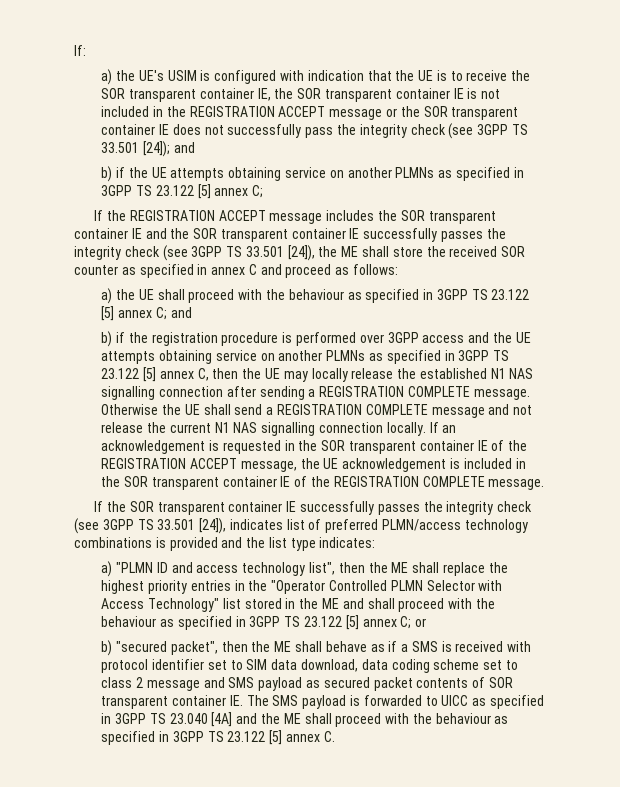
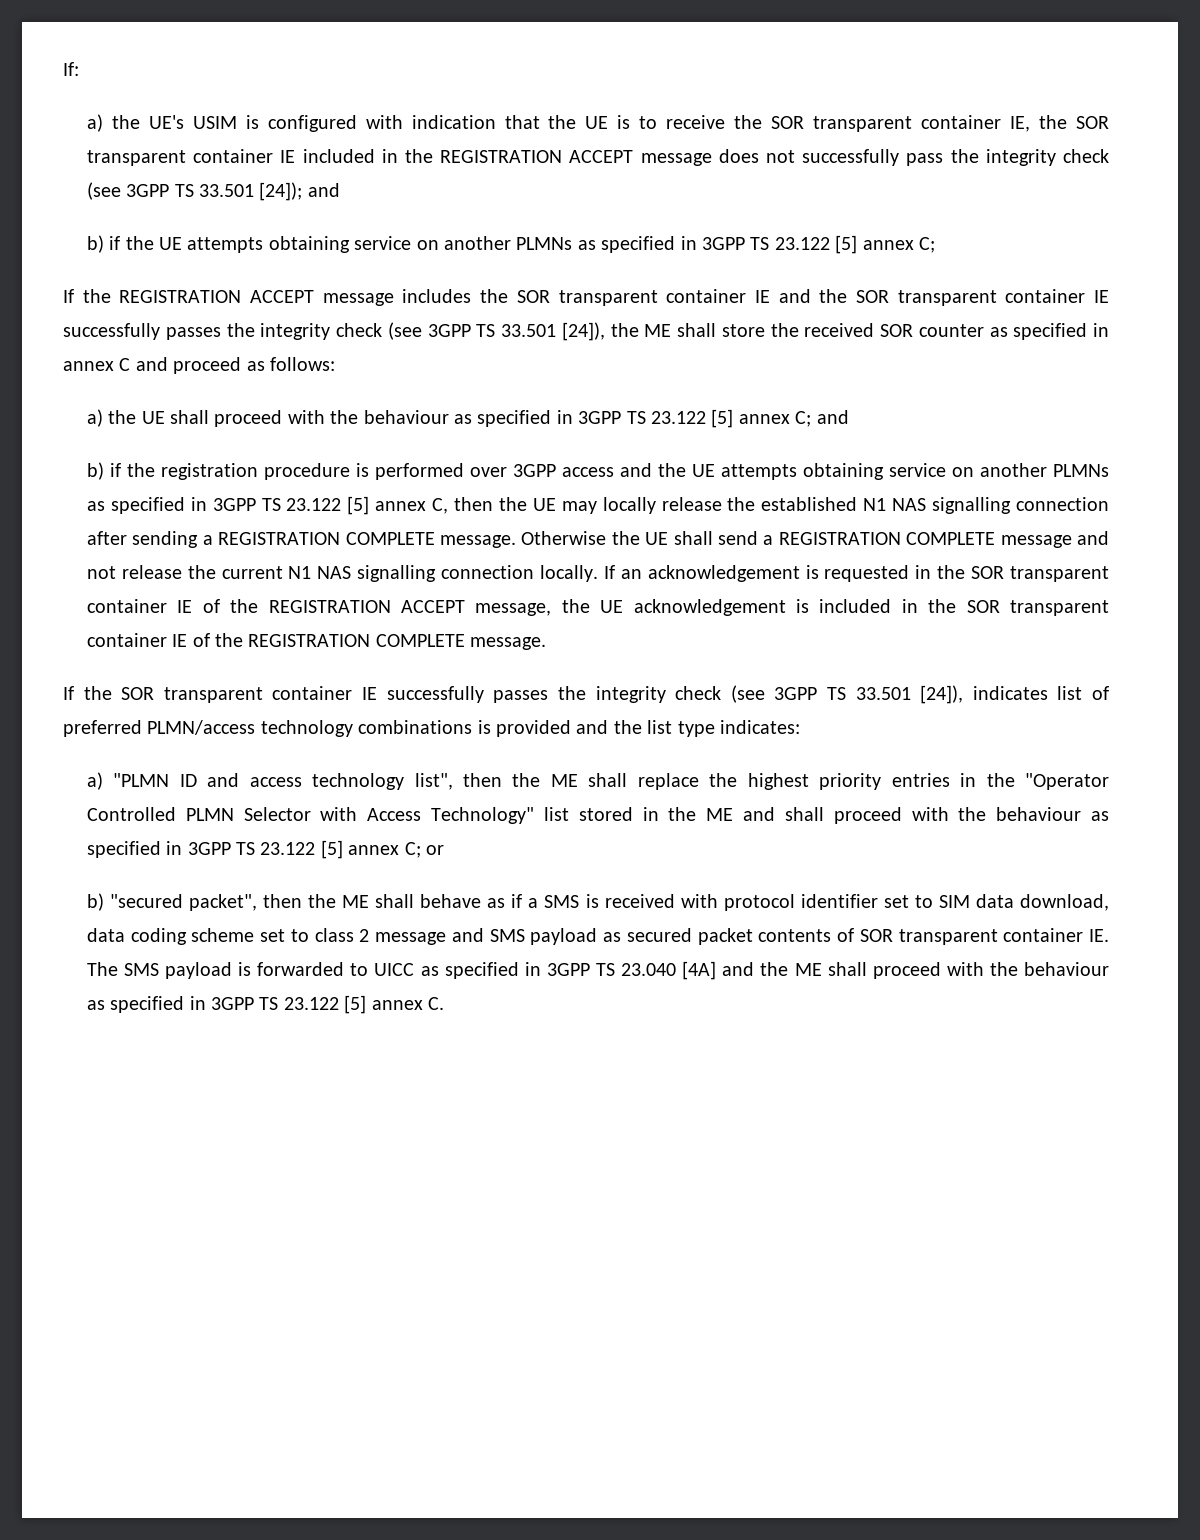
- a) the UE's USIM is configured with indication that the UE is to receive the SOR transparent container IE, the SOR transparent container IE is not included in the REGISTRATION ACCEPT message or the SOR transparent container IE does not successfully pass the integrity check (see 3GPP TS 33.501 [24]); and
+ a) the UE's USIM is configured with indication that the UE is to receive the SOR transparent container IE, the SOR transparent container IE included in the REGISTRATION ACCEPT message does not successfully pass the integrity check (see 3GPP TS 33.501 [24]); and

